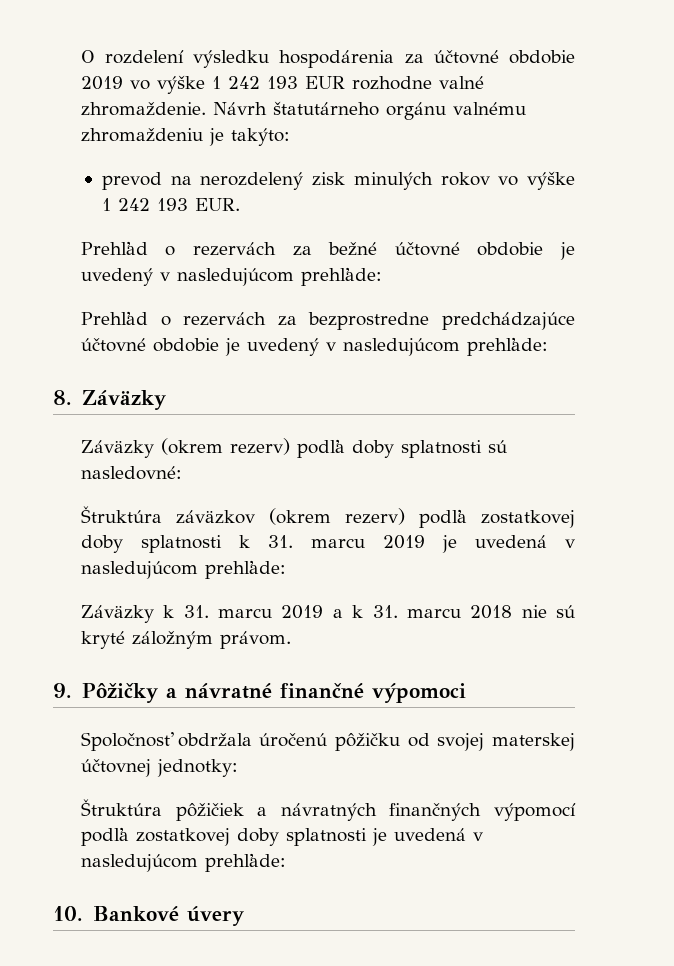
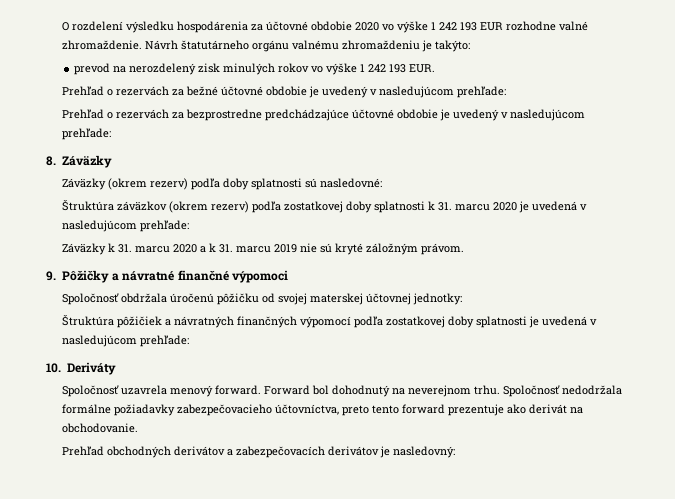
- O rozdelení výsledku hospodárenia za účtovné obdobie 2019 vo výške 1 242 193 EUR rozhodne valné zhromaždenie.
+ O rozdelení výsledku hospodárenia za účtovné obdobie 2020 vo výške 1 242 193 EUR rozhodne valné zhromaždenie.
- Štruktúra záväzkov (okrem rezerv) podľa zostatkovej doby splatnosti k 31. marcu 2019 je uvedená v nasledujúcom prehľade:
+ Štruktúra záväzkov (okrem rezerv) podľa zostatkovej doby splatnosti k 31. marcu 2020 je uvedená v nasledujúcom prehľade:
- Záväzky k 31. marcu 2019 a k 31. marcu 2018 nie sú kryté záložným právom.
+ Záväzky k 31. marcu 2020 a k 31. marcu 2019 nie sú kryté záložným právom.
- 10. Bankové úvery
+ 10. Deriváty
+ Spoločnosť uzavrela menový forward. Forward bol dohodnutý na neverejnom trhu. Spoločnosť nedodržala formálne požiadavky zabezpečovacieho účtovníctva, preto tento forward prezentuje ako derivát na obchodovanie.
+ Prehľad obchodných derivátov a zabezpečovacích derivátov je nasledovný:

